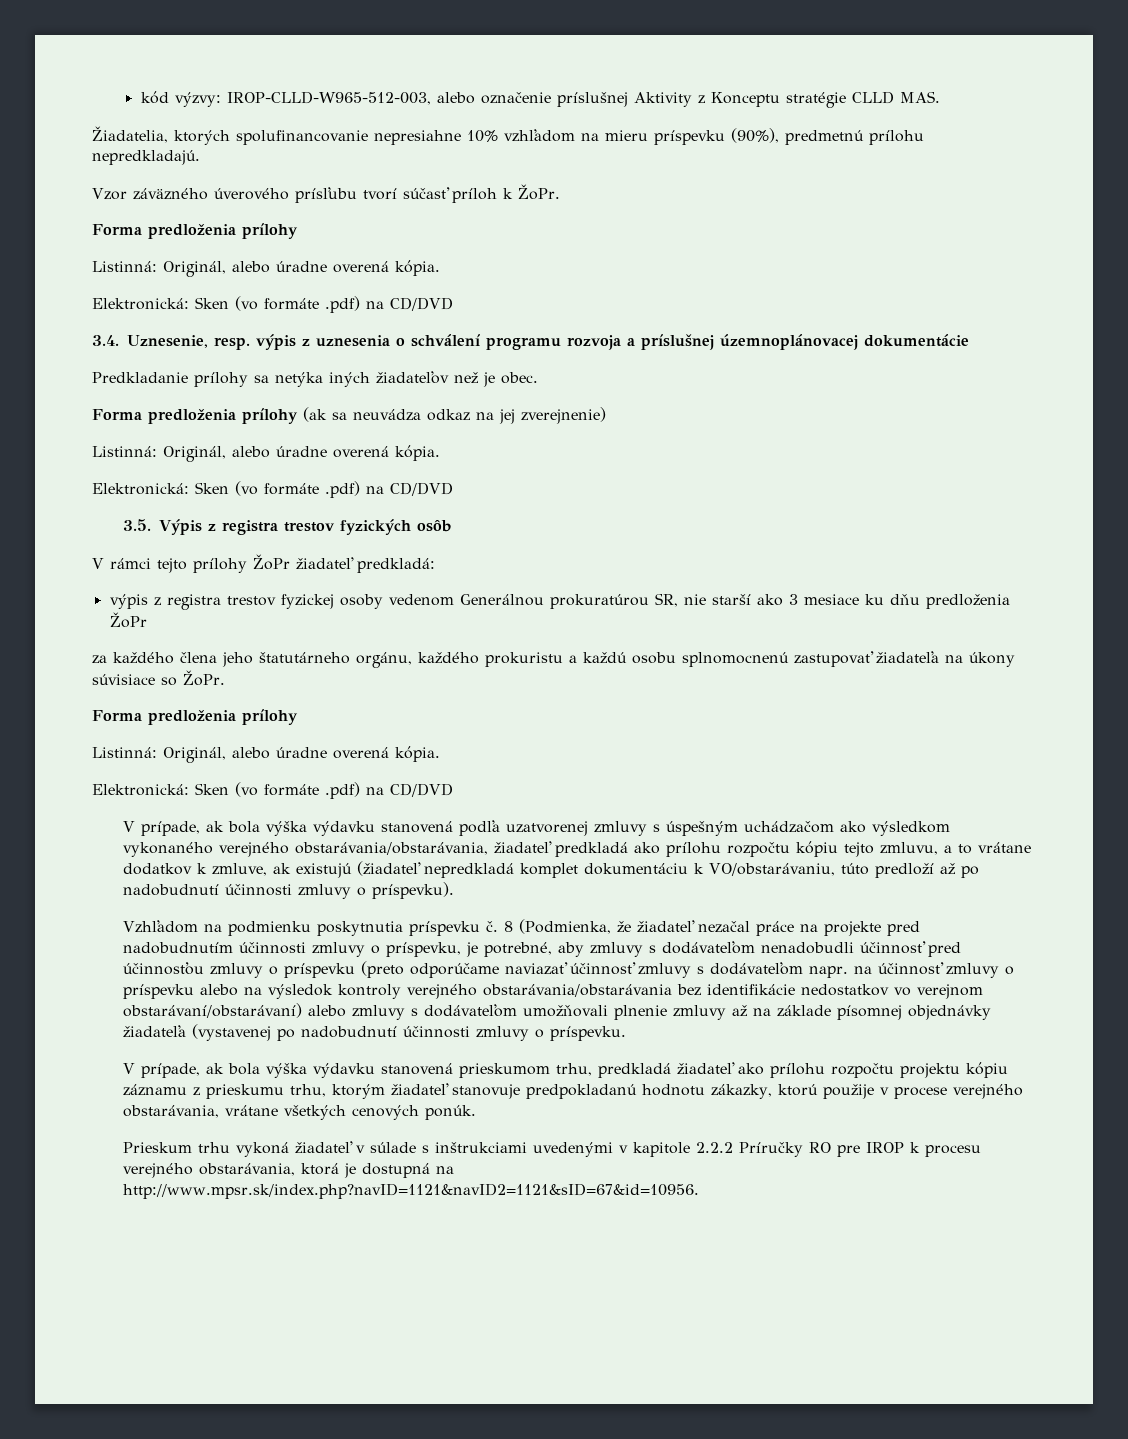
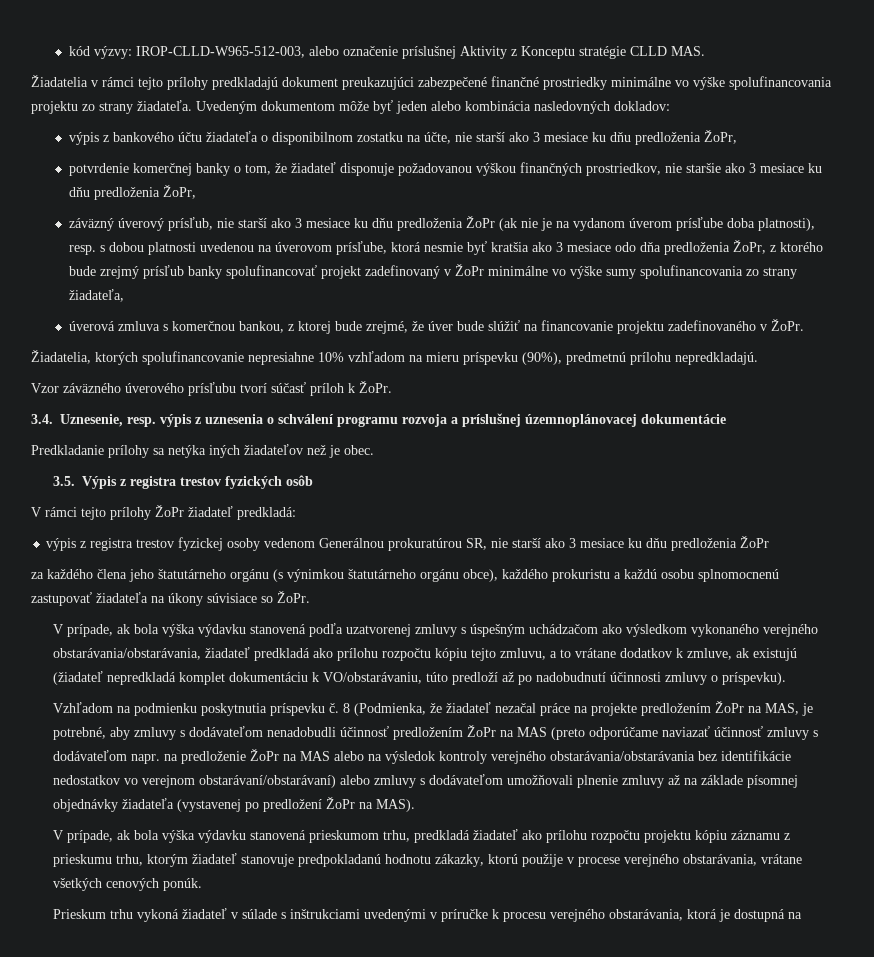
+ Žiadatelia v rámci tejto prílohy predkladajú dokument preukazujúci zabezpečené finančné prostriedky minimálne vo výške spolufinancovania projektu zo strany žiadateľa. Uvedeným dokumentom môže byť jeden alebo kombinácia nasledovných dokladov:
+ výpis z bankového účtu žiadateľa o disponibilnom zostatku na účte, nie starší ako 3 mesiace ku dňu predloženia ŽoPr,
+ potvrdenie komerčnej banky o tom, že žiadateľ disponuje požadovanou výškou finančných prostriedkov, nie staršie ako 3 mesiace ku dňu predloženia ŽoPr,
+ záväzný úverový prísľub, nie starší ako 3 mesiace ku dňu predloženia ŽoPr (ak nie je na vydanom úverom prísľube doba platnosti), resp. s dobou platnosti uvedenou na úverovom prísľube, ktorá nesmie byť kratšia ako 3 mesiace odo dňa predloženia ŽoPr, z ktorého bude zrejmý prísľub banky spolufinancovať projekt zadefinovaný v ŽoPr minimálne vo výške sumy spolufinancovania zo strany žiadateľa,
+ úverová zmluva s komerčnou bankou, z ktorej bude zrejmé, že úver bude slúžiť na financovanie projektu zadefinovaného v ŽoPr.
  Vzor záväzného úverového prísľubu tvorí súčasť príloh k ŽoPr.
- Forma predloženia prílohy
- Listinná: Originál, alebo úradne overená kópia.
- Elektronická: Sken (vo formáte .pdf) na CD/DVD
- Forma predloženia prílohy (ak sa neuvádza odkaz na jej zverejnenie)
- Listinná: Originál, alebo úradne overená kópia.
- Elektronická: Sken (vo formáte .pdf) na CD/DVD
- za každého člena jeho štatutárneho orgánu, každého prokuristu a každú osobu splnomocnenú zastupovať žiadateľa na úkony súvisiace so ŽoPr.
- Forma predloženia prílohy
- Listinná: Originál, alebo úradne overená kópia.
- Elektronická: Sken (vo formáte .pdf) na CD/DVD
+ za každého člena jeho štatutárneho orgánu (s výnimkou štatutárneho orgánu obce), každého prokuristu a každú osobu splnomocnenú zastupovať žiadateľa na úkony súvisiace so ŽoPr.
- 8 (Podmienka, že žiadateľ nezačal práce na projekte pred nadobudnutím účinnosti zmluvy o príspevku, je potrebné, aby zmluvy s dodávateľom nenadobudli účinnosť pred účinnosťou zmluvy o príspevku (preto odporúčame naviazať účinnosť zmluvy s dodávateľom napr. na účinnosť zmluvy o príspevku alebo na výsledok kontroly verejného obstarávania/obstarávania bez identifikácie nedostatkov vo verejnom obstarávaní/obstarávaní) alebo zmluvy s dodávateľom umožňovali plnenie zmluvy až na základe písomnej objednávky žiadateľa (vystavenej po nadobudnutí účinnosti zmluvy o príspevku.
+ 8 (Podmienka, že žiadateľ nezačal práce na projekte predložením ŽoPr na MAS, je potrebné, aby zmluvy s dodávateľom nenadobudli účinnosť predložením ŽoPr na MAS (preto odporúčame naviazať účinnosť zmluvy s dodávateľom napr. na predloženie ŽoPr na MAS alebo na výsledok kontroly verejného obstarávania/obstarávania bez identifikácie nedostatkov vo verejnom obstarávaní/obstarávaní) alebo zmluvy s dodávateľom umožňovali plnenie zmluvy až na základe písomnej objednávky žiadateľa (vystavenej po predložení ŽoPr na MAS).
- Prieskum trhu vykoná žiadateľ v súlade s inštrukciami uvedenými v kapitole 2.2.2 Príručky RO pre IROP k procesu verejného obstarávania, ktorá je dostupná na http://www.mpsr.sk/index.php?navID=1121&navID2=1121&sID=67&id=10956.
+ Prieskum trhu vykoná žiadateľ v súlade s inštrukciami uvedenými v príručke k procesu verejného obstarávania, ktorá je dostupná na

